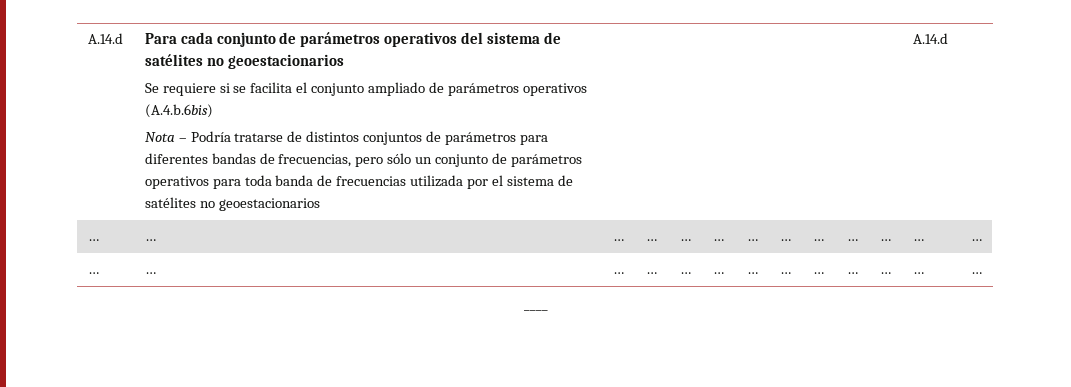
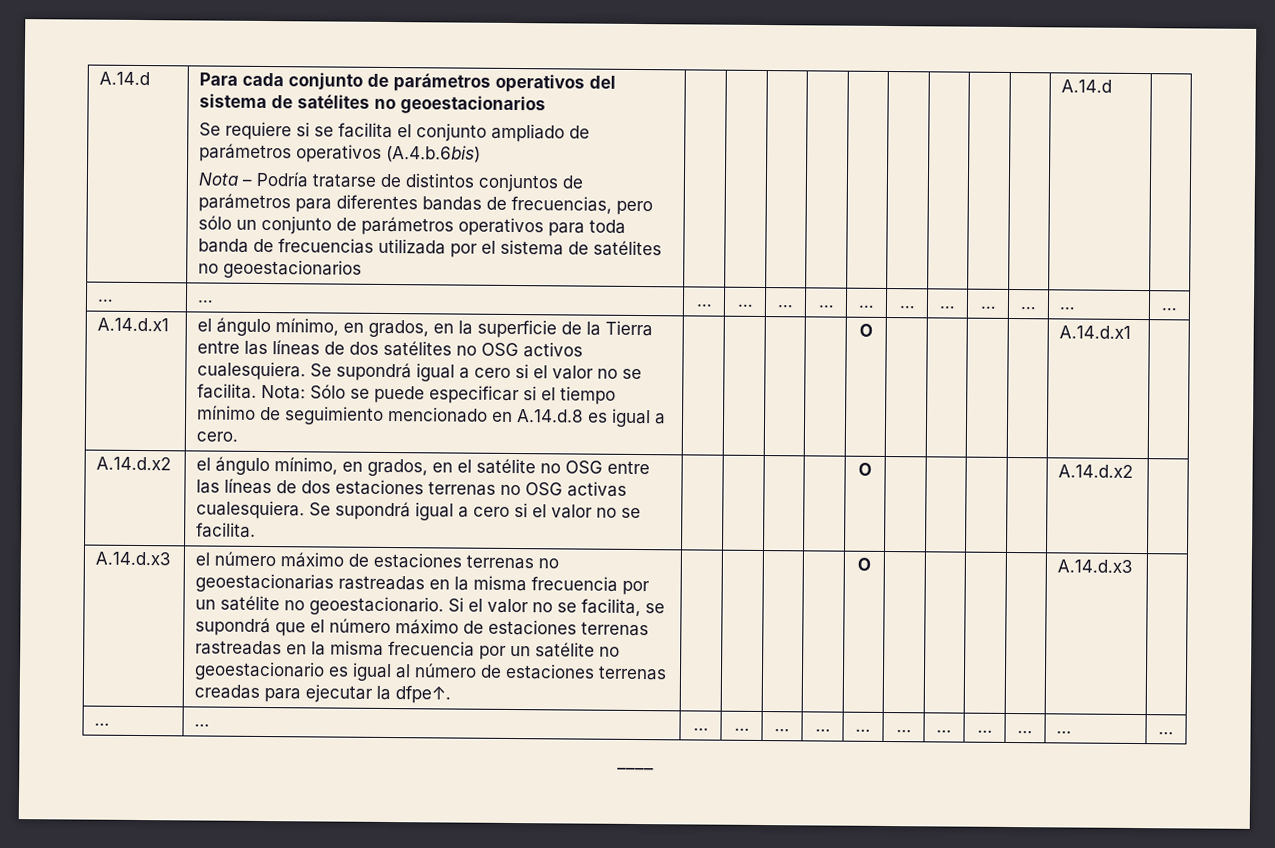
+ A.14.d.x1 | el ángulo mínimo, en grados, en la superficie de la Tierra entre las líneas de dos satélites no OSG activos cualesquiera. Se supondrá igual a cero si el valor no se facilita. Nota: Sólo se puede especificar si el tiempo mínimo de seguimiento mencionado en A.14.d.8 es igual a cero. | | | | | O | | | | | A.14.d.x1 |
+ A.14.d.x2 | el ángulo mínimo, en grados, en el satélite no OSG entre las líneas de dos estaciones terrenas no OSG activas cualesquiera. Se supondrá igual a cero si el valor no se facilita. | | | | | O | | | | | A.14.d.x2 |
+ A.14.d.x3 | el número máximo de estaciones terrenas no geoestacionarias rastreadas en la misma frecuencia por un satélite no geoestacionario. Si el valor no se facilita, se supondrá que el número máximo de estaciones terrenas rastreadas en la misma frecuencia por un satélite no geoestacionario es igual al número de estaciones terrenas creadas para ejecutar la dfpe↑. | | | | | O | | | | | A.14.d.x3

